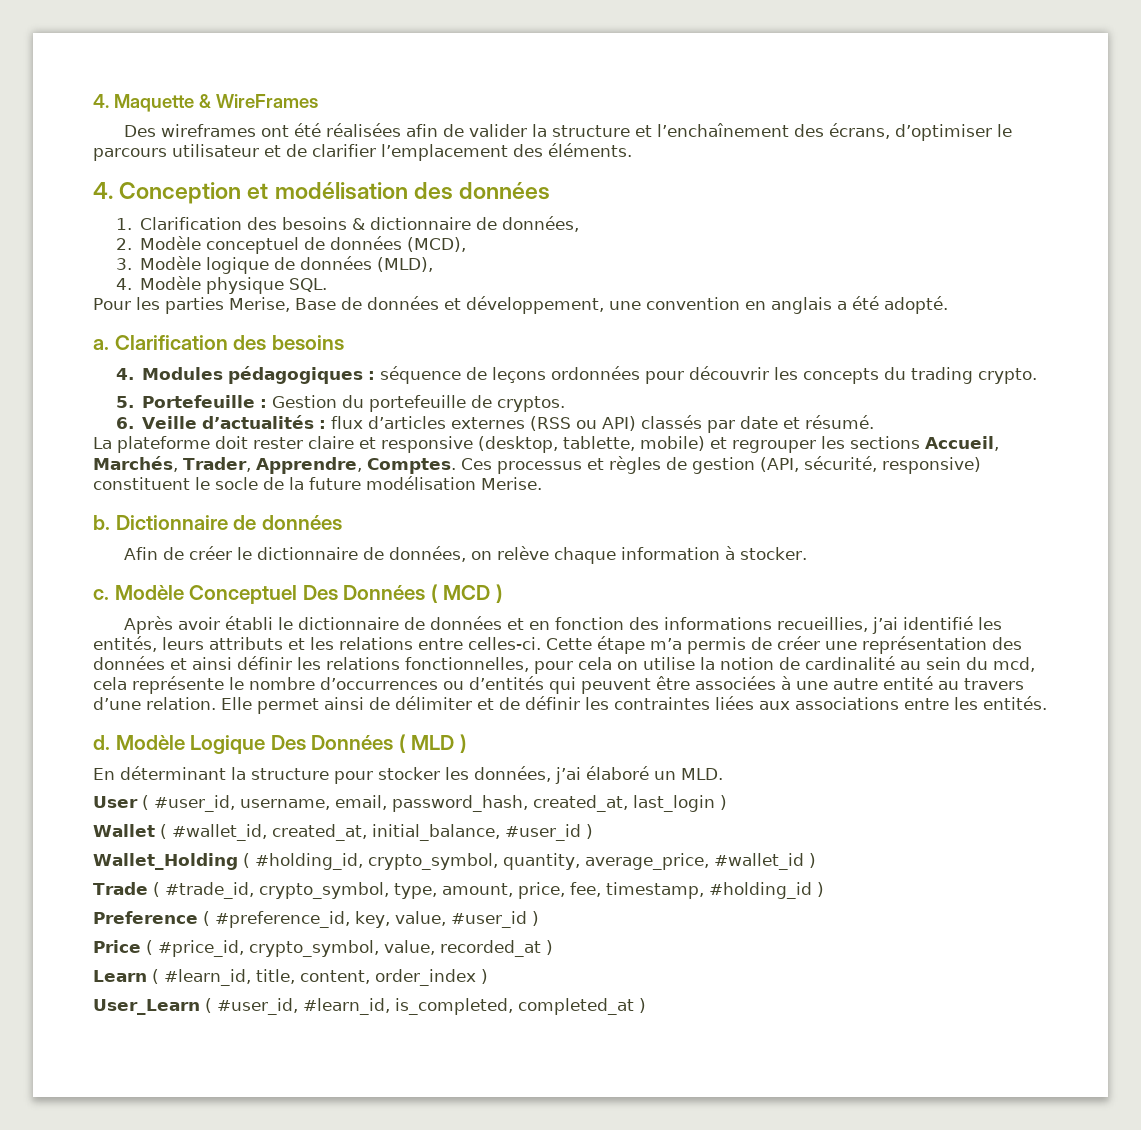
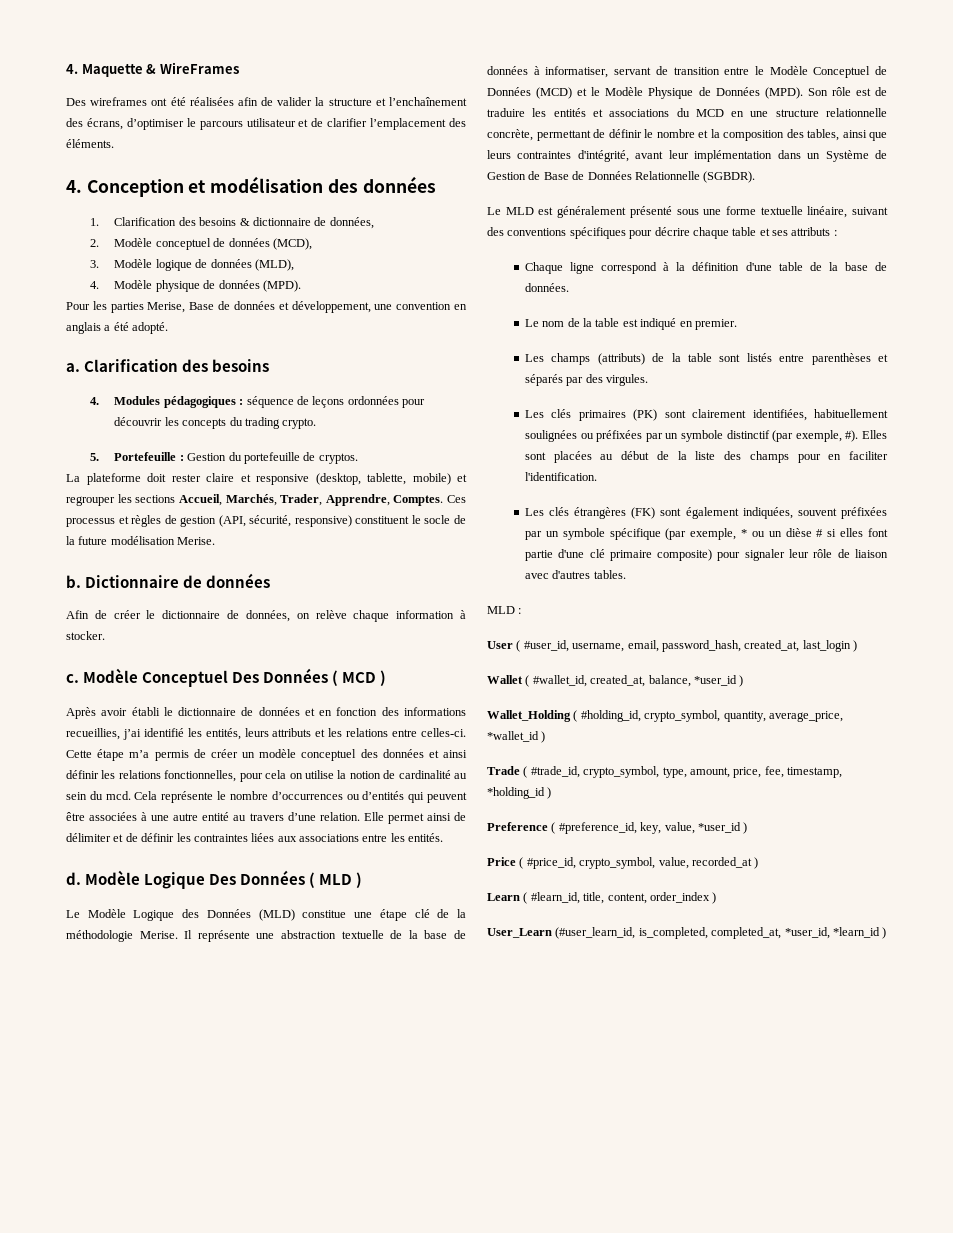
- 4. Modèle physique SQL.
+ 4. Modèle physique de données (MPD).
- 6. Veille d’actualités : flux d’articles externes (RSS ou API) classés par date et résumé.
- Cette étape m’a permis de créer une représentation des données et ainsi définir les relations fonctionnelles, pour cela on utilise la notion de cardinalité au sein du mcd, cela représente le nombre d’occurrences ou d’entités qui peuvent être associées à une autre entité au travers d’une relation.
+ Cette étape m’a permis de créer un modèle conceptuel des données et ainsi définir les relations fonctionnelles, pour cela on utilise la notion de cardinalité au sein du mcd. Cela représente le nombre d’occurrences ou d’entités qui peuvent être associées à une autre entité au travers d’une relation.
- En déterminant la structure pour stocker les données, j’ai élaboré un MLD.
+ Le Modèle Logique des Données (MLD) constitue une étape clé de la méthodologie Merise. Il représente une abstraction textuelle de la base de données à informatiser, servant de transition entre le Modèle Conceptuel de Données (MCD) et le Modèle Physique de Données (MPD). Son rôle est de traduire les entités et associations du MCD en une structure relationnelle concrète, permettant de définir le nombre et la composition des tables, ainsi que leurs contraintes d'intégrité, avant leur implémentation dans un Système de Gestion de Base de Données Relationnelle (SGBDR).
+ Le MLD est généralement présenté sous une forme textuelle linéaire, suivant des conventions spécifiques pour décrire chaque table et ses attributs :
+ Chaque ligne correspond à la définition d'une table de la base de données.
+ Le nom de la table est indiqué en premier.
+ Les champs (attributs) de la table sont listés entre parenthèses et séparés par des virgules.
+ Les clés primaires (PK) sont clairement identifiées, habituellement soulignées ou préfixées par un symbole distinctif (par exemple, #). Elles sont placées au début de la liste des champs pour en faciliter l'identification.
+ Les clés étrangères (FK) sont également indiquées, souvent préfixées par un symbole spécifique (par exemple, * ou un dièse # si elles font partie d'une clé primaire composite) pour signaler leur rôle de liaison avec d'autres tables.
+ MLD :
- Wallet ( #wallet_id, created_at, initial_balance, #user_id )
+ Wallet ( #wallet_id, created_at, balance, *user_id )
- Wallet_Holding ( #holding_id, crypto_symbol, quantity, average_price, #wallet_id )
+ Wallet_Holding ( #holding_id, crypto_symbol, quantity, average_price, *wallet_id )
- Trade ( #trade_id, crypto_symbol, type, amount, price, fee, timestamp, #holding_id )
+ Trade ( #trade_id, crypto_symbol, type, amount, price, fee, timestamp, *holding_id )
- Preference ( #preference_id, key, value, #user_id )
+ Preference ( #preference_id, key, value, *user_id )
- User_Learn ( #user_id, #learn_id, is_completed, completed_at )
+ User_Learn (#user_learn_id, is_completed, completed_at, *user_id, *learn_id )

